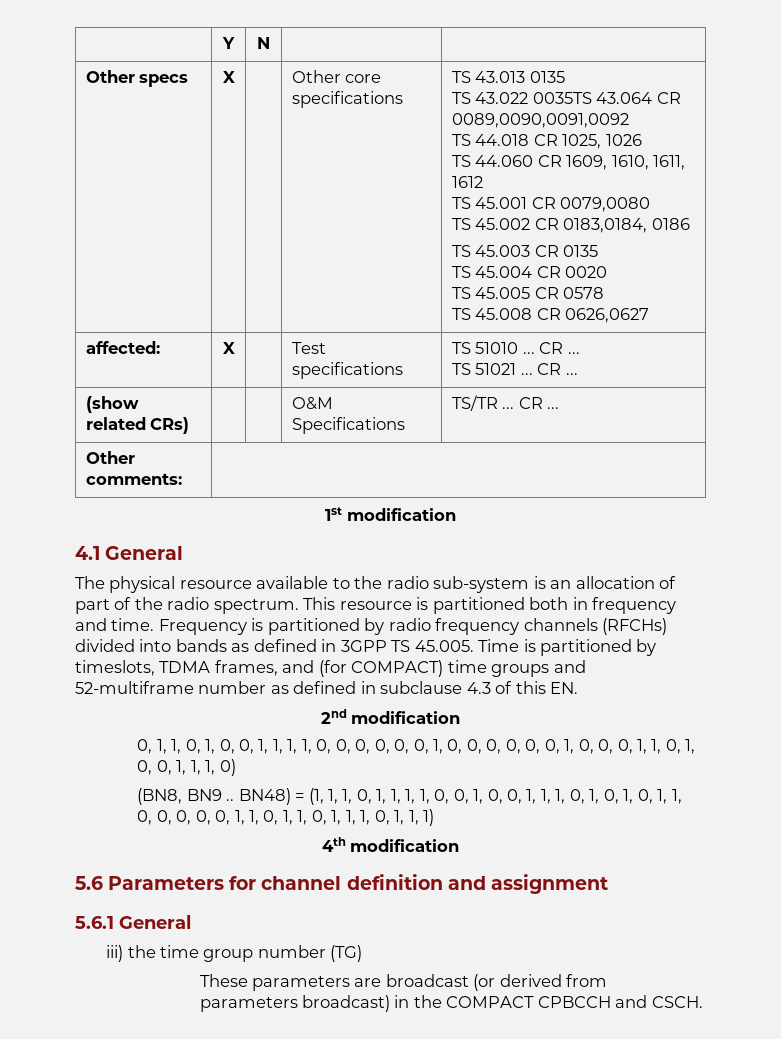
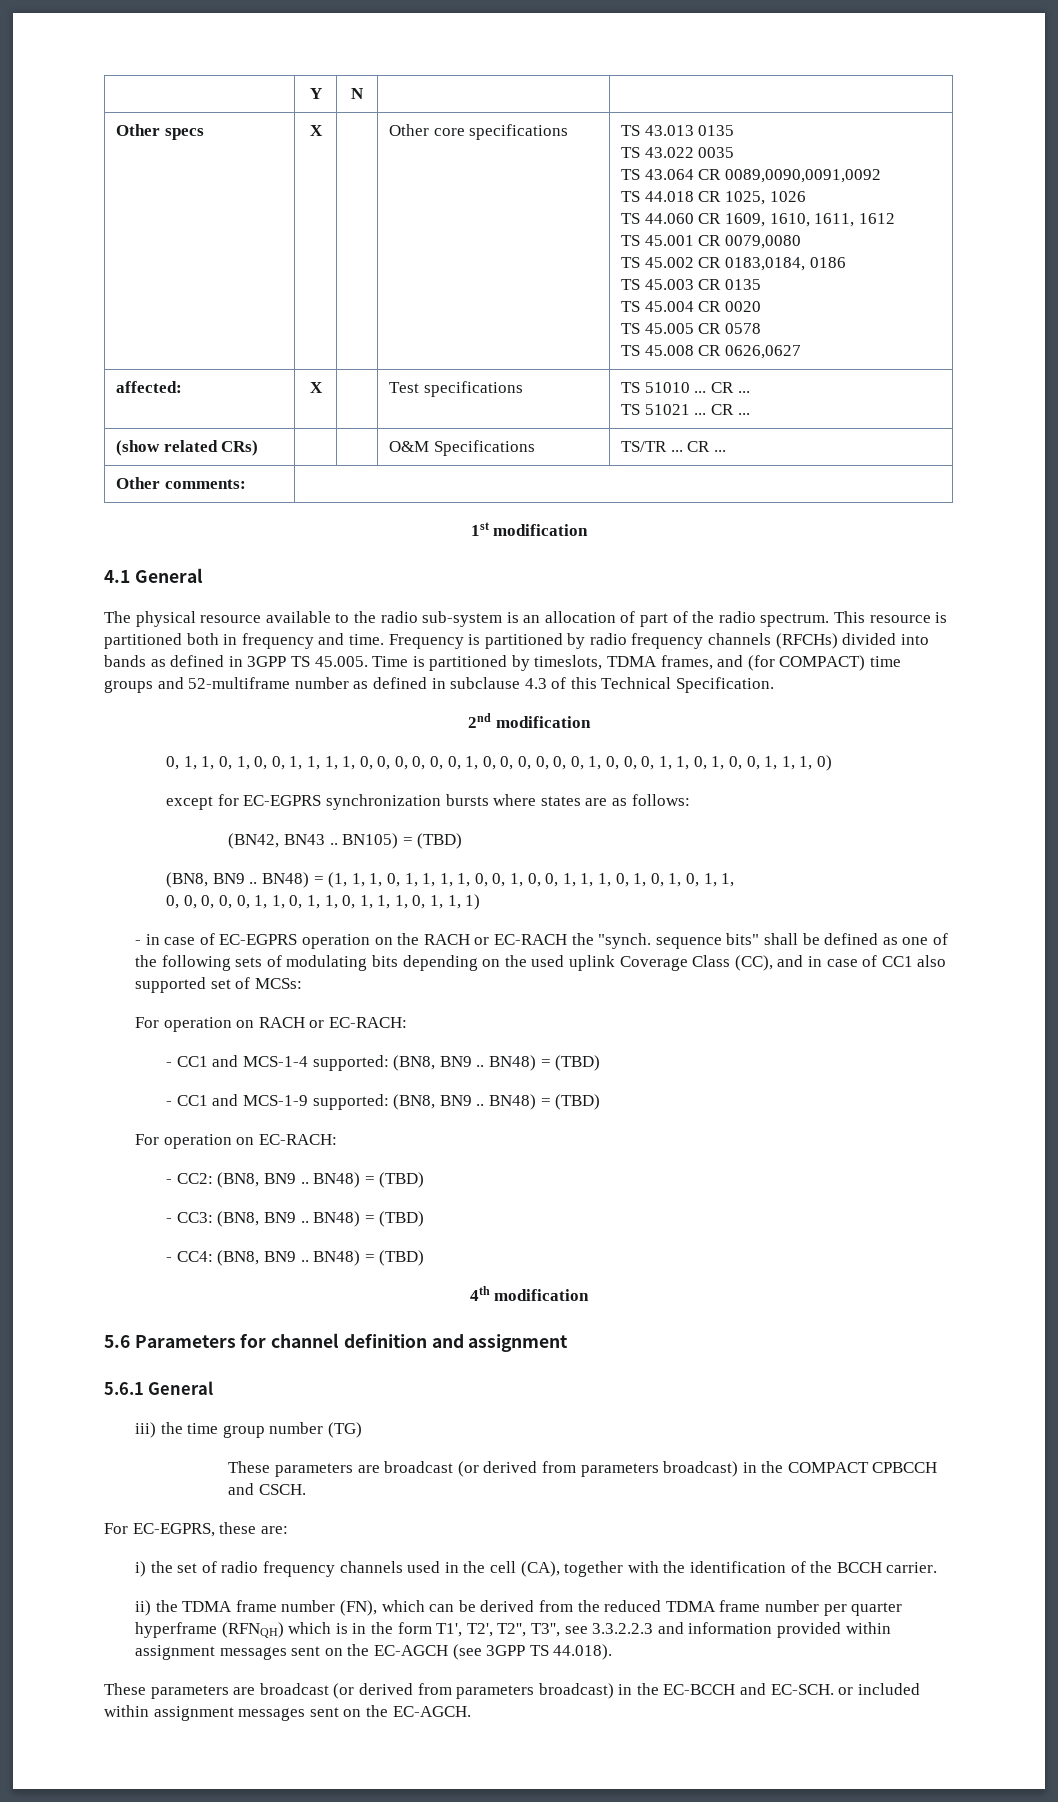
- TS 43.022 0035TS 43.064 CR 0089,0090,0091,0092
+ TS 43.022 0035
+ TS 43.064 CR 0089,0090,0091,0092
- Frequency is partitioned by radio frequency channels (RFCHs) divided into bands as defined in 3GPP TS 45.005. Time is partitioned by timeslots, TDMA frames, and (for COMPACT) time groups and 52-multiframe number as defined in subclause 4.3 of this EN.
+ Frequency is partitioned by radio frequency channels (RFCHs) divided into bands as defined in 3GPP TS 45.005. Time is partitioned by timeslots, TDMA frames, and (for COMPACT) time groups and 52-multiframe number as defined in subclause 4.3 of this Technical Specification.
+ except for EC-EGPRS synchronization bursts where states are as follows:
+ (BN42, BN43 .. BN105) = (TBD)
+ - in case of EC-EGPRS operation on the RACH or EC-RACH the "synch. sequence bits" shall be defined as one of the following sets of modulating bits depending on the used uplink Coverage Class (CC), and in case of CC1 also supported set of MCSs:
+ For operation on RACH or EC-RACH:
+ - CC1 and MCS-1-4 supported: (BN8, BN9 .. BN48) = (TBD)
+ - CC1 and MCS-1-9 supported: (BN8, BN9 .. BN48) = (TBD)
+ For operation on EC-RACH:
+ - CC2: (BN8, BN9 .. BN48) = (TBD)
+ - CC3: (BN8, BN9 .. BN48) = (TBD)
+ - CC4: (BN8, BN9 .. BN48) = (TBD)
+ For EC-EGPRS, these are:
+ i) the set of radio frequency channels used in the cell (CA), together with the identification of the BCCH carrier.
+ ii) the TDMA frame number (FN), which can be derived from the reduced TDMA frame number per quarter hyperframe (RFNQH) which is in the form T1', T2', T2'', T3'', see 3.3.2.2.3 and information provided within assignment messages sent on the EC-AGCH (see 3GPP TS 44.018).
+ These parameters are broadcast (or derived from parameters broadcast) in the EC-BCCH and EC-SCH. or included within assignment messages sent on the EC-AGCH.

